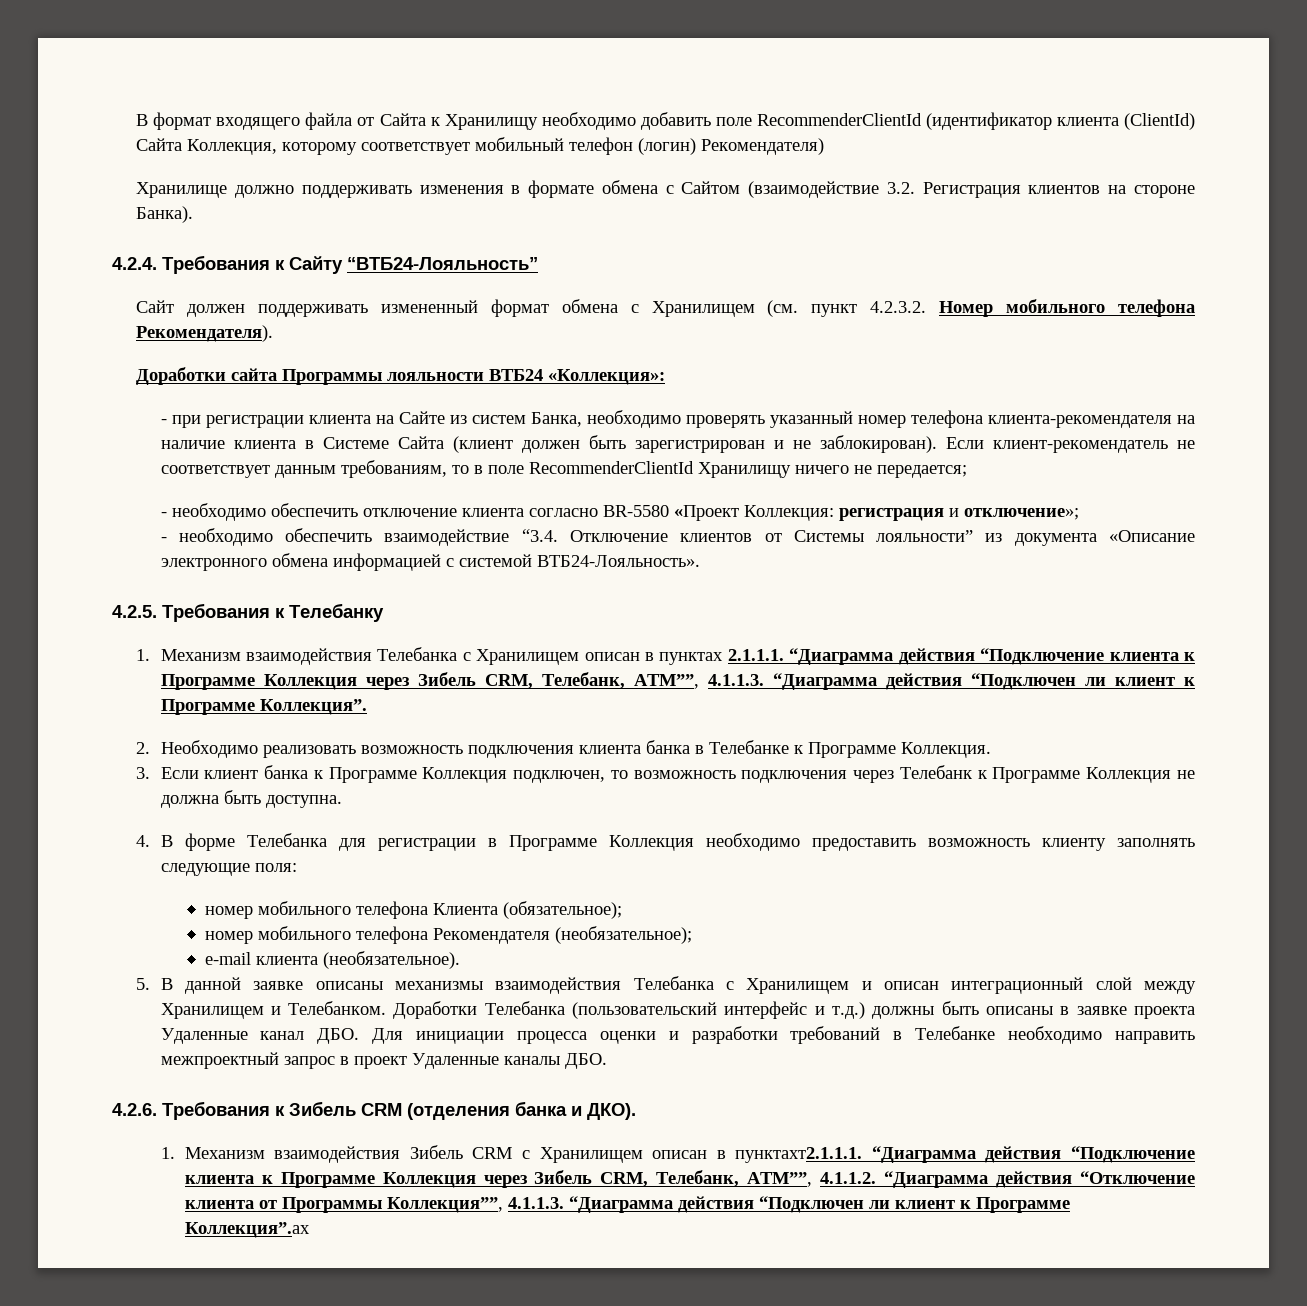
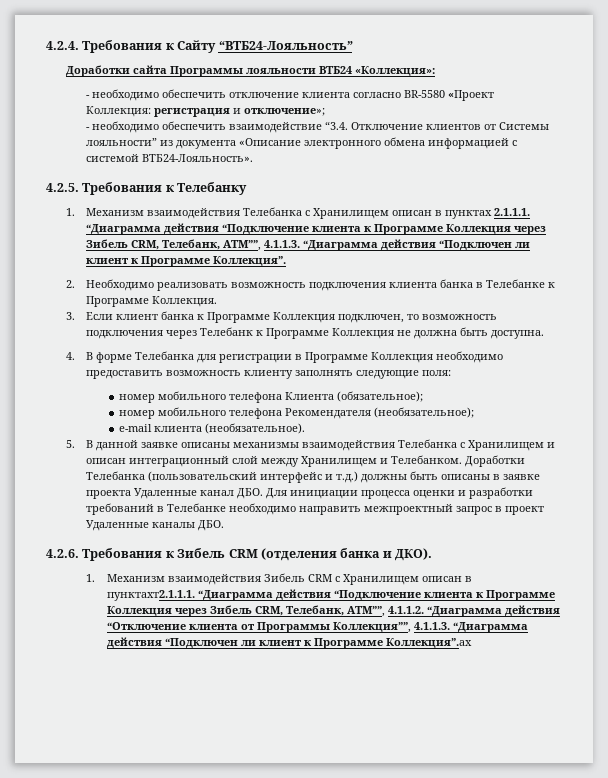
- В формат входящего файла от Сайта к Хранилищу необходимо добавить поле RecommenderClientId (идентификатор клиента (ClientId) Сайта Коллекция, которому соответствует мобильный телефон (логин) Рекомендателя)
- Хранилище должно поддерживать изменения в формате обмена с Сайтом (взаимодействие 3.2. Регистрация клиентов на стороне Банка).
- Сайт должен поддерживать измененный формат обмена с Хранилищем (см. пункт 4.2.3.2. Номер мобильного телефона Рекомендателя).
- - при регистрации клиента на Сайте из систем Банка, необходимо проверять указанный номер телефона клиента-рекомендателя на наличие клиента в Системе Сайта (клиент должен быть зарегистрирован и не заблокирован). Если клиент-рекомендатель не соответствует данным требованиям, то в поле RecommenderClientId Хранилищу ничего не передается;

